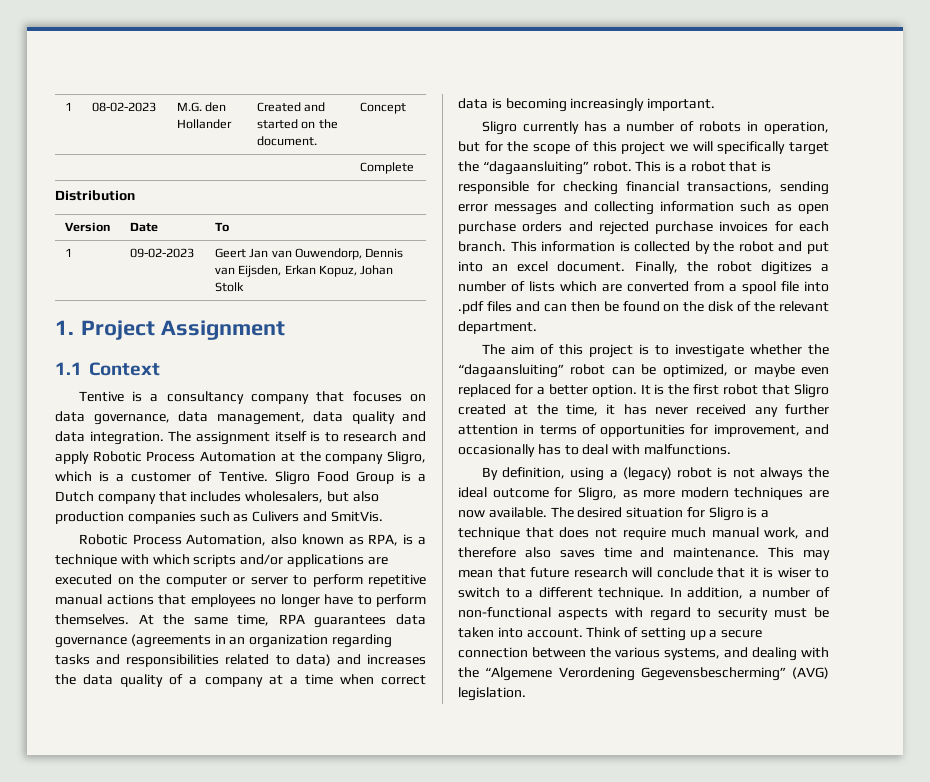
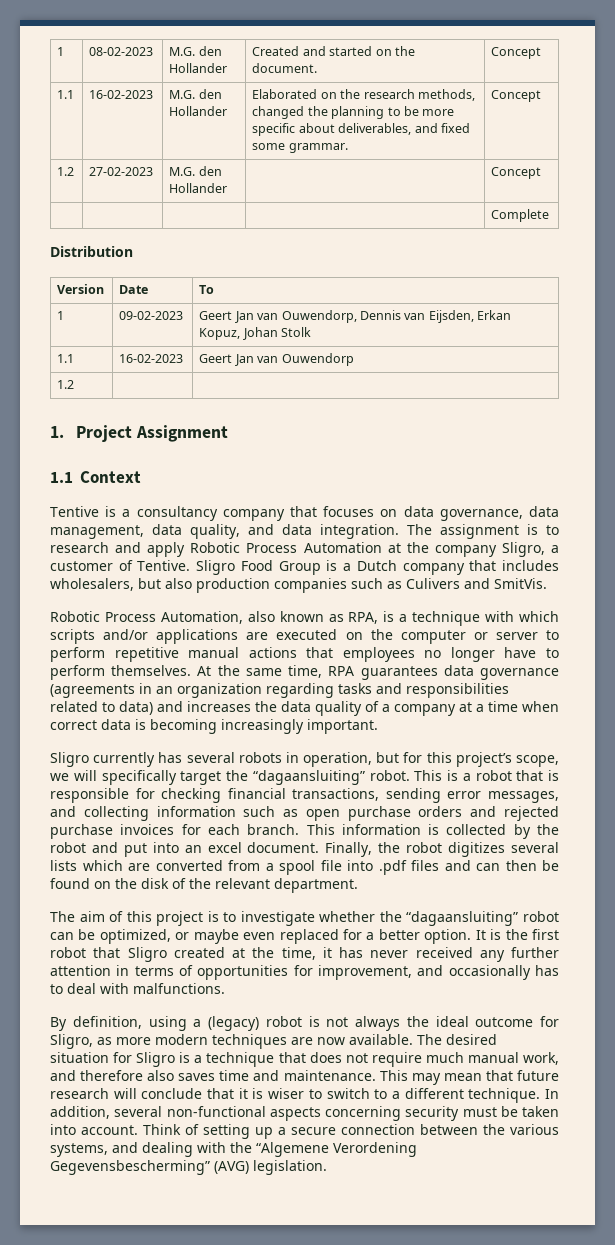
+ 1.1 | 16-02-2023 | M.G. den Hollander | Elaborated on the research methods, changed the planning to be more specific about deliverables, and fixed some grammar. | Concept
+ 1.2 | 27-02-2023 | M.G. den Hollander | | Concept
+ 1.1 | 16-02-2023 | Geert Jan van Ouwendorp
+ 1.2 | |
- Tentive is a consultancy company that focuses on data governance, data management, data quality and data integration.
+ Tentive is a consultancy company that focuses on data governance, data management, data quality, and data integration.
- The assignment itself is to research and apply Robotic Process Automation at the company Sligro, which is a customer of Tentive.
+ The assignment is to research and apply Robotic Process Automation at the company Sligro, a customer of Tentive.
- Sligro currently has a number of robots in operation, but for the scope of this project we will specifically target the “dagaansluiting” robot.
+ Sligro currently has several robots in operation, but for this project’s scope, we will specifically target the “dagaansluiting” robot.
- This is a robot that is responsible for checking financial transactions, sending error messages and collecting information such as open purchase orders and rejected purchase invoices for each branch.
+ This is a robot that is responsible for checking financial transactions, sending error messages, and collecting information such as open purchase orders and rejected purchase invoices for each branch.
- Finally, the robot digitizes a number of lists which are converted from a spool file into .pdf files and can then be found on the disk of the relevant department.
+ Finally, the robot digitizes several lists which are converted from a spool file into .pdf files and can then be found on the disk of the relevant department.
- In addition, a number of non-functional aspects with regard to security must be taken into account.
+ In addition, several non-functional aspects concerning security must be taken into account.

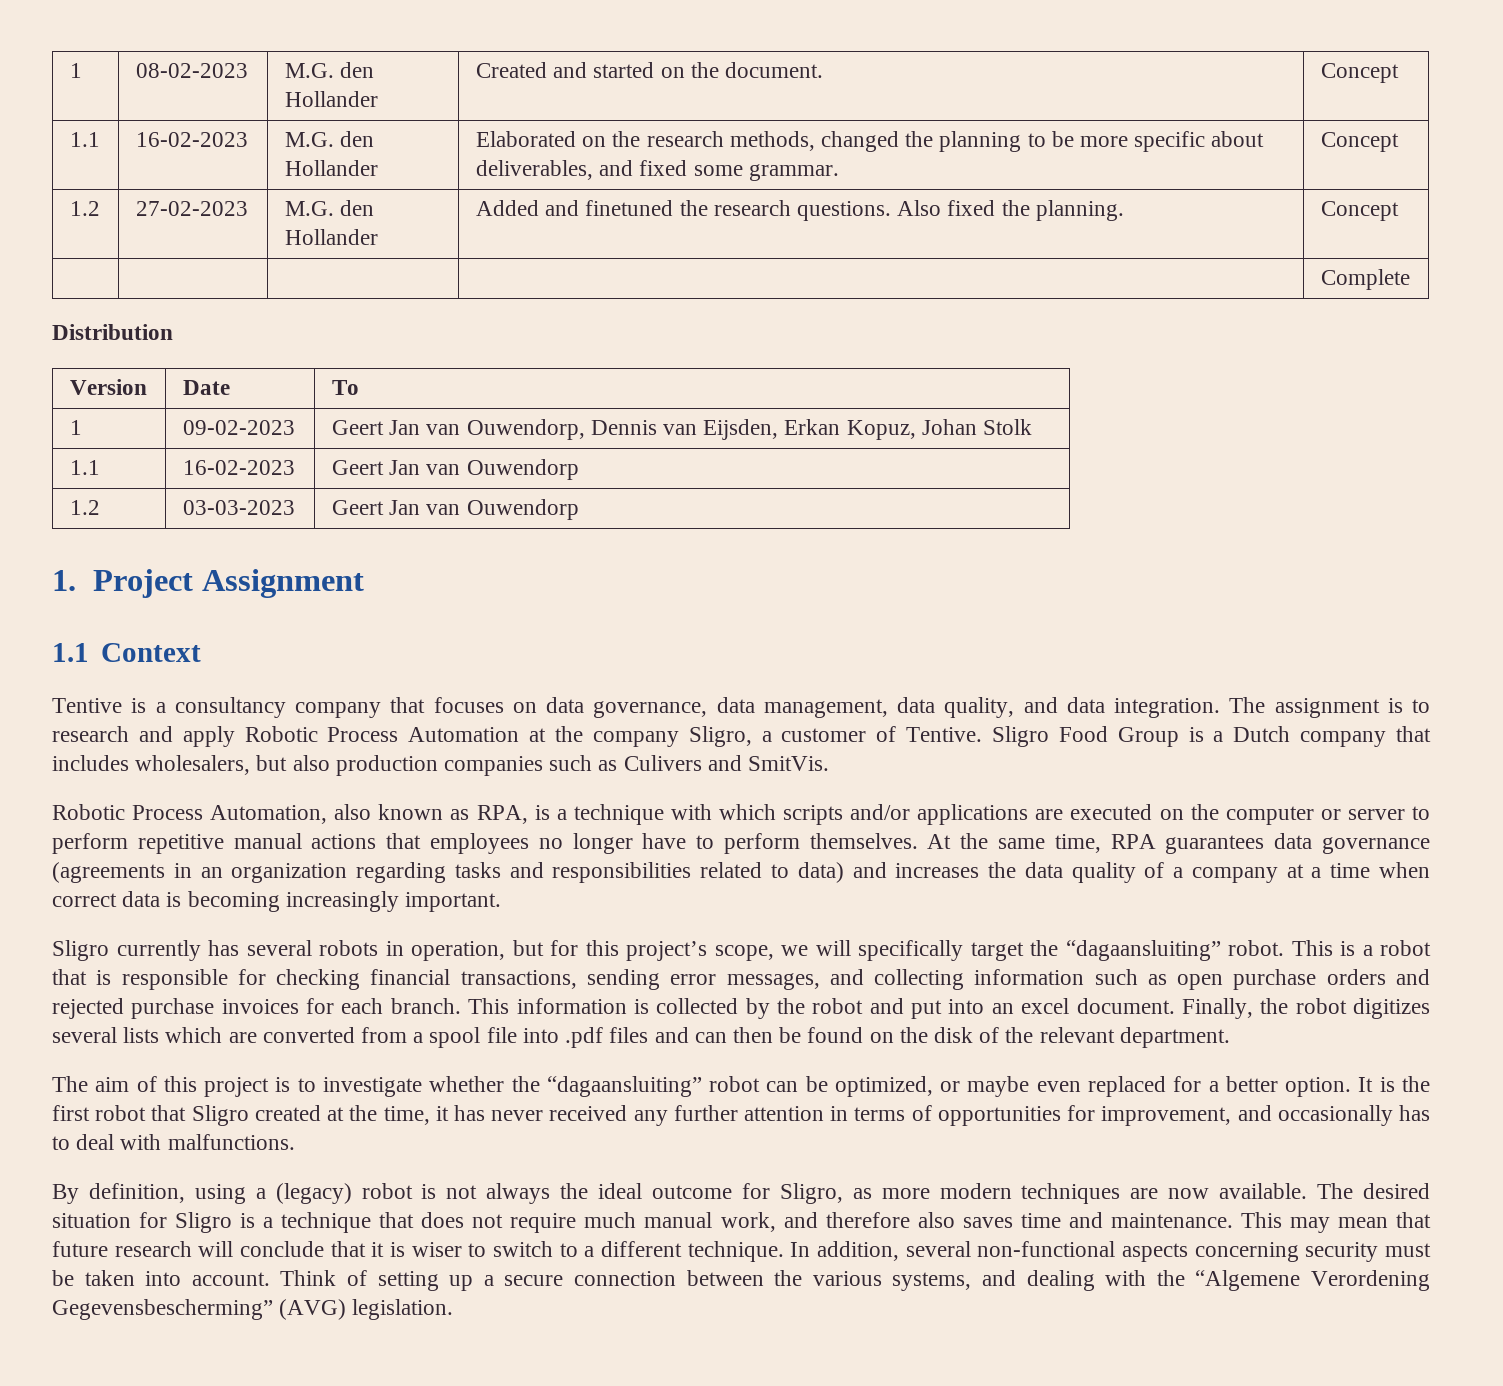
- 1.2 | 27-02-2023 | M.G. den Hollander | | Concept
+ 1.2 | 27-02-2023 | M.G. den Hollander | Added and finetuned the research questions. Also fixed the planning. | Concept
- 1.2 | |
+ 1.2 | 03-03-2023 | Geert Jan van Ouwendorp

